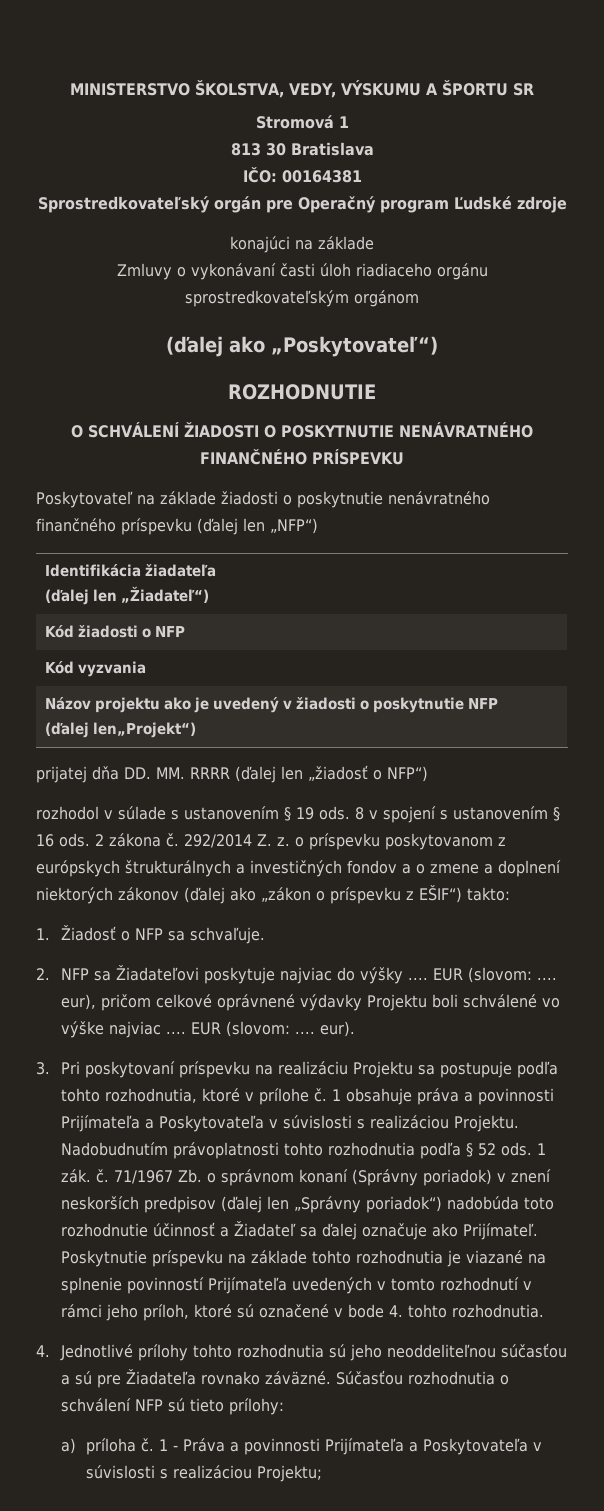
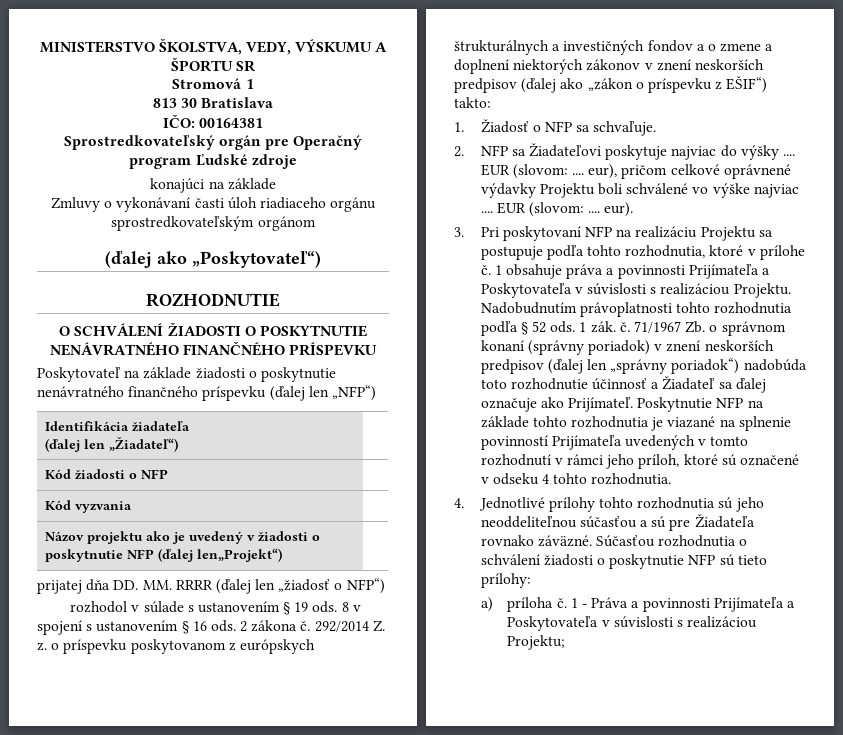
- 292/2014 Z. z. o príspevku poskytovanom z európskych štrukturálnych a investičných fondov a o zmene a doplnení niektorých zákonov (ďalej ako „zákon o príspevku z EŠIF“) takto:
+ 292/2014 Z. z. o príspevku poskytovanom z európskych štrukturálnych a investičných fondov a o zmene a doplnení niektorých zákonov v znení neskorších predpisov (ďalej ako „zákon o príspevku z EŠIF“) takto:
- 3. Pri poskytovaní príspevku na realizáciu Projektu sa postupuje podľa tohto rozhodnutia, ktoré v prílohe č.
+ 3. Pri poskytovaní NFP na realizáciu Projektu sa postupuje podľa tohto rozhodnutia, ktoré v prílohe č.
- 71/1967 Zb. o správnom konaní (Správny poriadok) v znení neskorších predpisov (ďalej len „Správny poriadok“) nadobúda toto rozhodnutie účinnosť a Žiadateľ sa ďalej označuje ako Prijímateľ.
+ 71/1967 Zb. o správnom konaní (správny poriadok) v znení neskorších predpisov (ďalej len „správny poriadok“) nadobúda toto rozhodnutie účinnosť a Žiadateľ sa ďalej označuje ako Prijímateľ.
- Poskytnutie príspevku na základe tohto rozhodnutia je viazané na splnenie povinností Prijímateľa uvedených v tomto rozhodnutí v rámci jeho príloh, ktoré sú označené v bode 4. tohto rozhodnutia.
+ Poskytnutie NFP na základe tohto rozhodnutia je viazané na splnenie povinností Prijímateľa uvedených v tomto rozhodnutí v rámci jeho príloh, ktoré sú označené v odseku 4 tohto rozhodnutia.
- Súčasťou rozhodnutia o schválení NFP sú tieto prílohy:
+ Súčasťou rozhodnutia o schválení žiadosti o poskytnutie NFP sú tieto prílohy:

